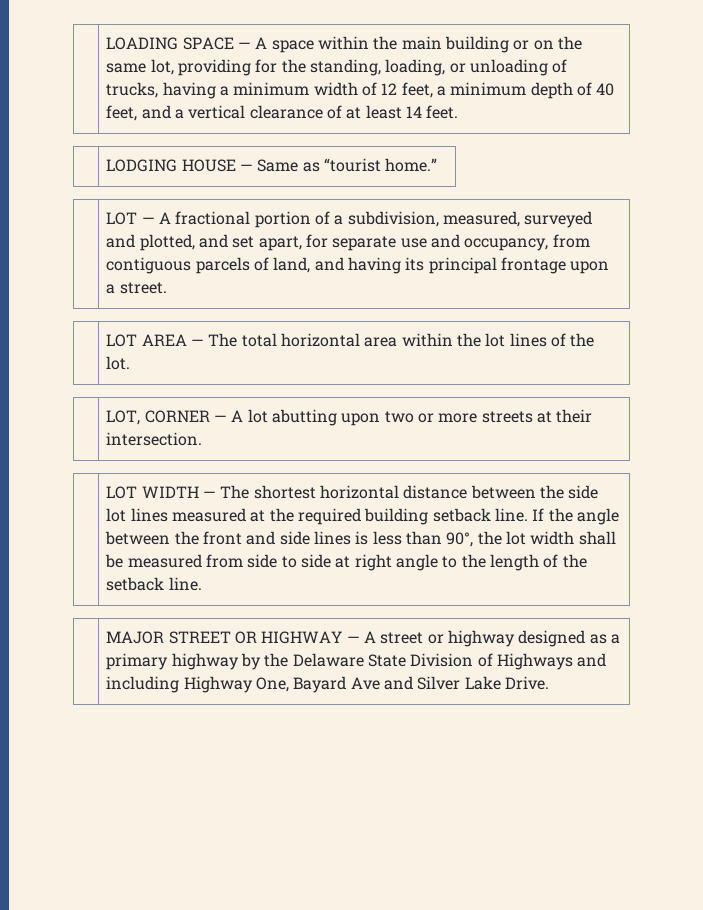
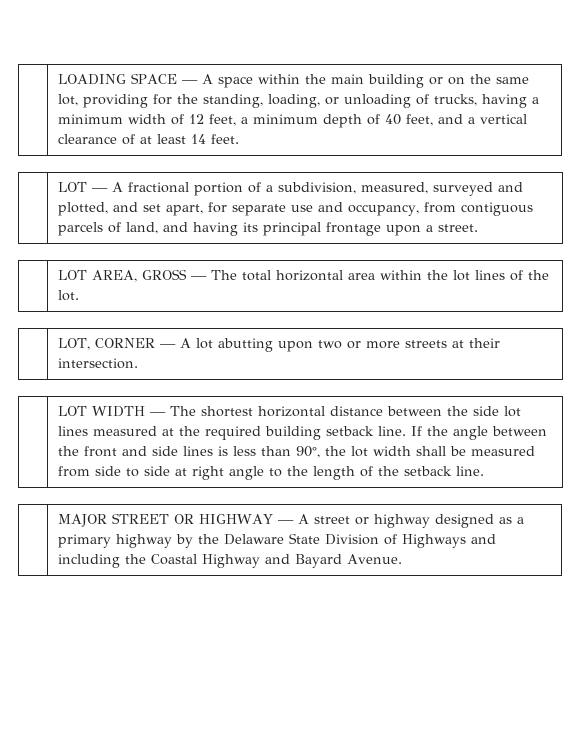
- | LODGING HOUSE — Same as “tourist home.”
- | LOT AREA — The total horizontal area within the lot lines of the lot.
+ | LOT AREA, GROSS — The total horizontal area within the lot lines of the lot.
- | MAJOR STREET OR HIGHWAY — A street or highway designed as a primary highway by the Delaware State Division of Highways and including Highway One, Bayard Ave and Silver Lake Drive.
+ | MAJOR STREET OR HIGHWAY — A street or highway designed as a primary highway by the Delaware State Division of Highways and including the Coastal Highway and Bayard Avenue.

